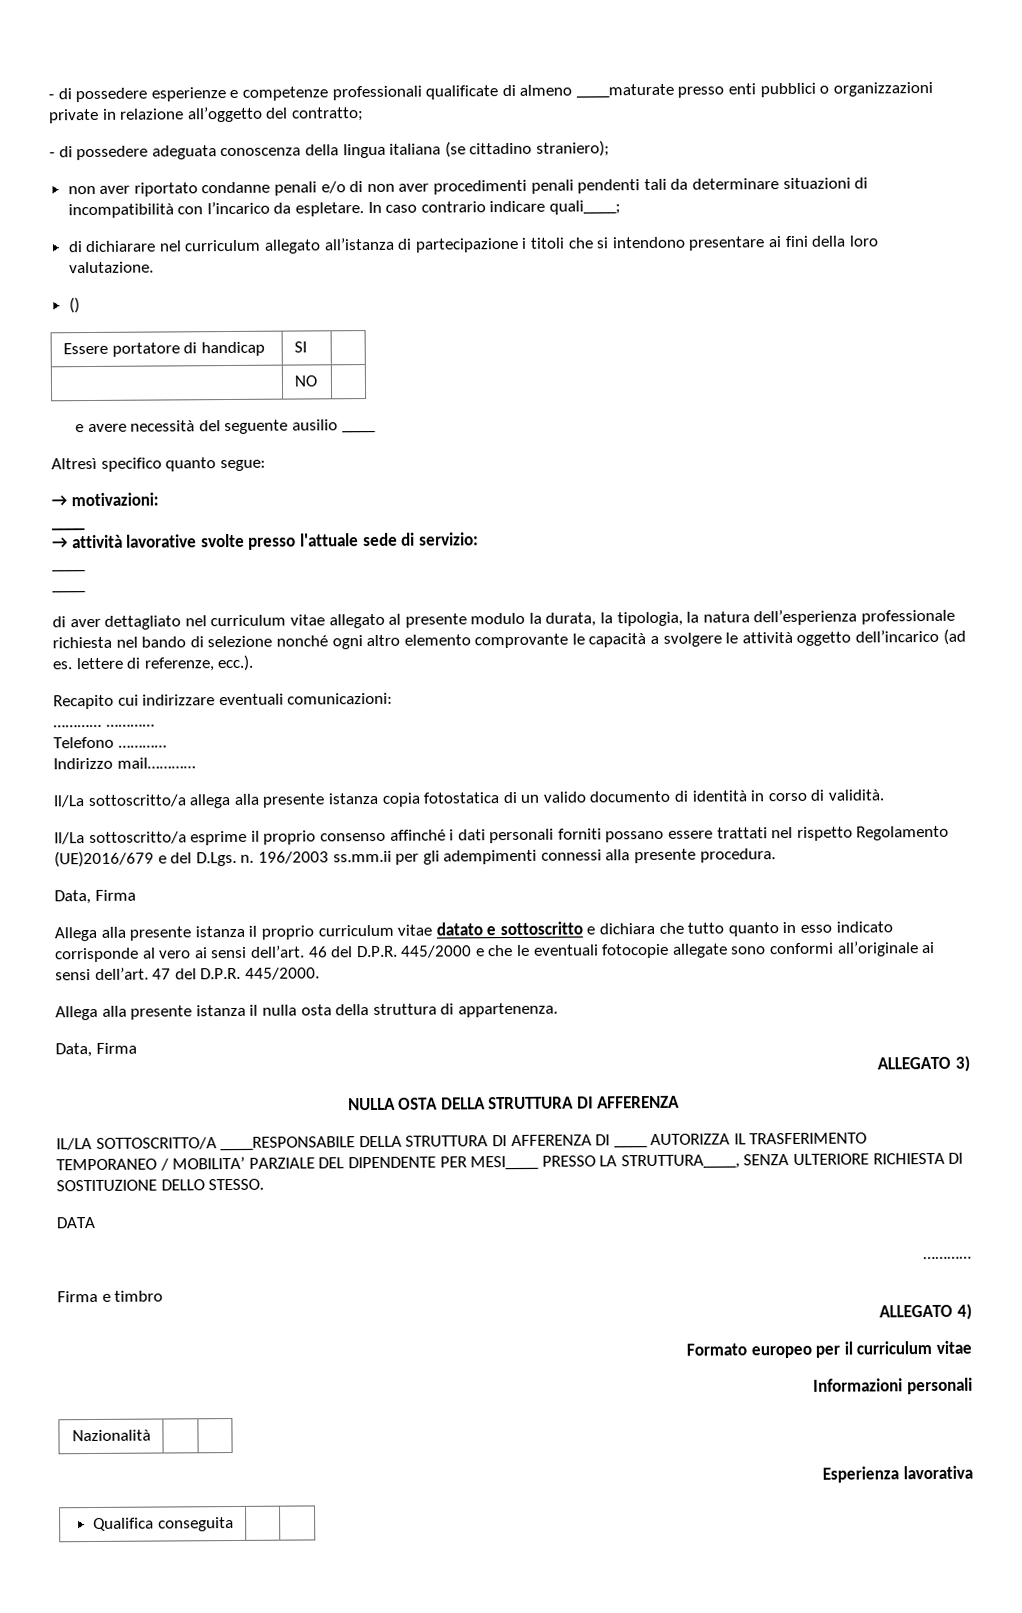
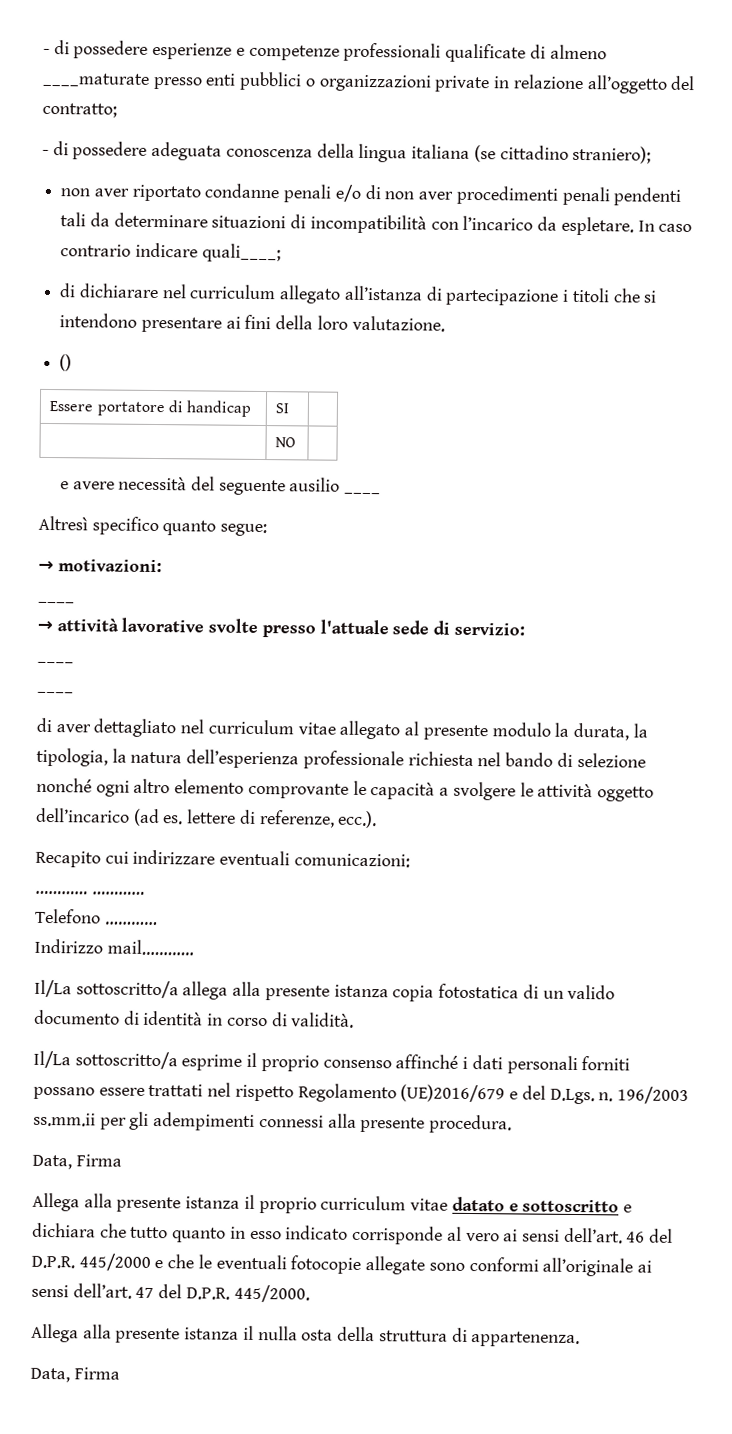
- ALLEGATO 3)
- NULLA OSTA DELLA STRUTTURA DI AFFERENZA
- IL/LA SOTTOSCRITTO/A ____RESPONSABILE DELLA STRUTTURA DI AFFERENZA DI ____ AUTORIZZA IL TRASFERIMENTO TEMPORANEO / MOBILITA’ PARZIALE DEL DIPENDENTE PER MESI____ PRESSO LA STRUTTURA____, SENZA ULTERIORE RICHIESTA DI SOSTITUZIONE DELLO STESSO.
- DATA
- …………
- Firma e timbro
- ALLEGATO 4)
- Formato europeo per il curriculum vitae
- Informazioni personali
- Nazionalità | |
- Esperienza lavorativa
- Qualifica conseguita | |

